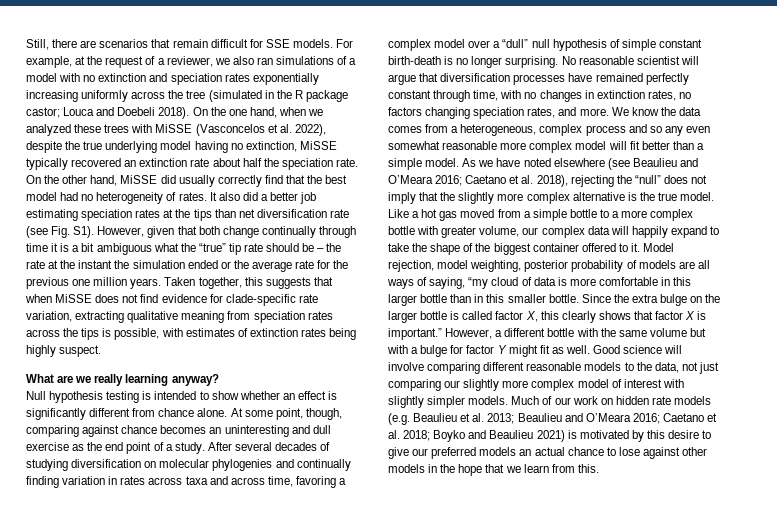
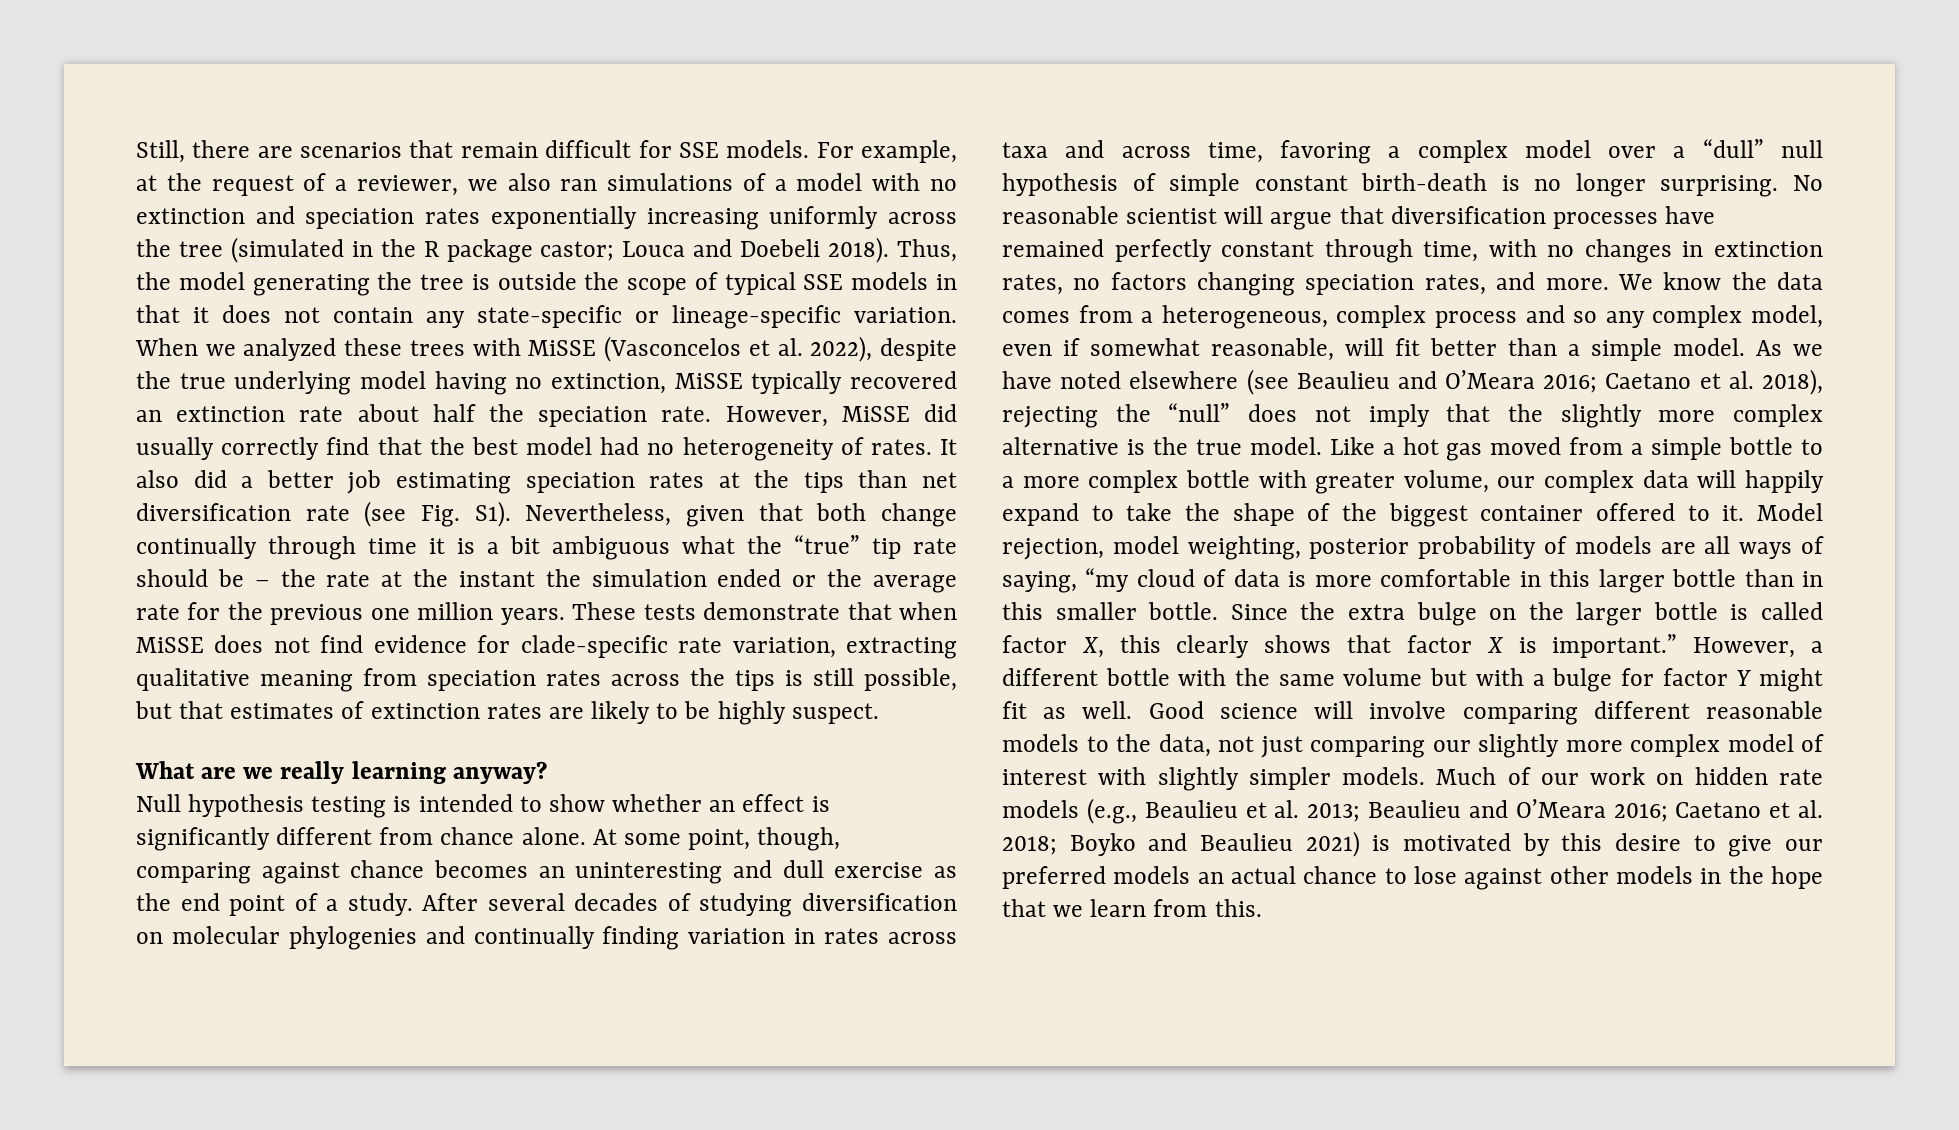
- On the one hand, when we analyzed these trees with MiSSE (Vasconcelos et al. 2022), despite the true underlying model having no extinction, MiSSE typically recovered an extinction rate about half the speciation rate.
+ Thus, the model generating the tree is outside the scope of typical SSE models in that it does not contain any state-specific or lineage-specific variation. When we analyzed these trees with MiSSE (Vasconcelos et al. 2022), despite the true underlying model having no extinction, MiSSE typically recovered an extinction rate about half the speciation rate.
- On the other hand, MiSSE did usually correctly find that the best model had no heterogeneity of rates.
+ However, MiSSE did usually correctly find that the best model had no heterogeneity of rates.
- It also did a better job estimating speciation rates at the tips than net diversification rate (see Fig. S1). However, given that both change continually through time it is a bit ambiguous what the “true” tip rate should be – the rate at the instant the simulation ended or the average rate for the previous one million years.
+ It also did a better job estimating speciation rates at the tips than net diversification rate (see Fig. S1). Nevertheless, given that both change continually through time it is a bit ambiguous what the “true” tip rate should be – the rate at the instant the simulation ended or the average rate for the previous one million years.
- Taken together, this suggests that when MiSSE does not find evidence for clade-specific rate variation, extracting qualitative meaning from speciation rates across the tips is possible, with estimates of extinction rates being highly suspect.
+ These tests demonstrate that when MiSSE does not find evidence for clade-specific rate variation, extracting qualitative meaning from speciation rates across the tips is still possible, but that estimates of extinction rates are likely to be highly suspect.
- We know the data comes from a heterogeneous, complex process and so any even somewhat reasonable more complex model will fit better than a simple model.
+ We know the data comes from a heterogeneous, complex process and so any complex model, even if somewhat reasonable, will fit better than a simple model.
- Much of our work on hidden rate models (e.g. Beaulieu et al. 2013; Beaulieu and O’Meara 2016; Caetano et al. 2018; Boyko and Beaulieu 2021) is motivated by this desire to give our preferred models an actual chance to lose against other models in the hope that we learn from this.
+ Much of our work on hidden rate models (e.g., Beaulieu et al. 2013; Beaulieu and O’Meara 2016; Caetano et al. 2018; Boyko and Beaulieu 2021) is motivated by this desire to give our preferred models an actual chance to lose against other models in the hope that we learn from this.

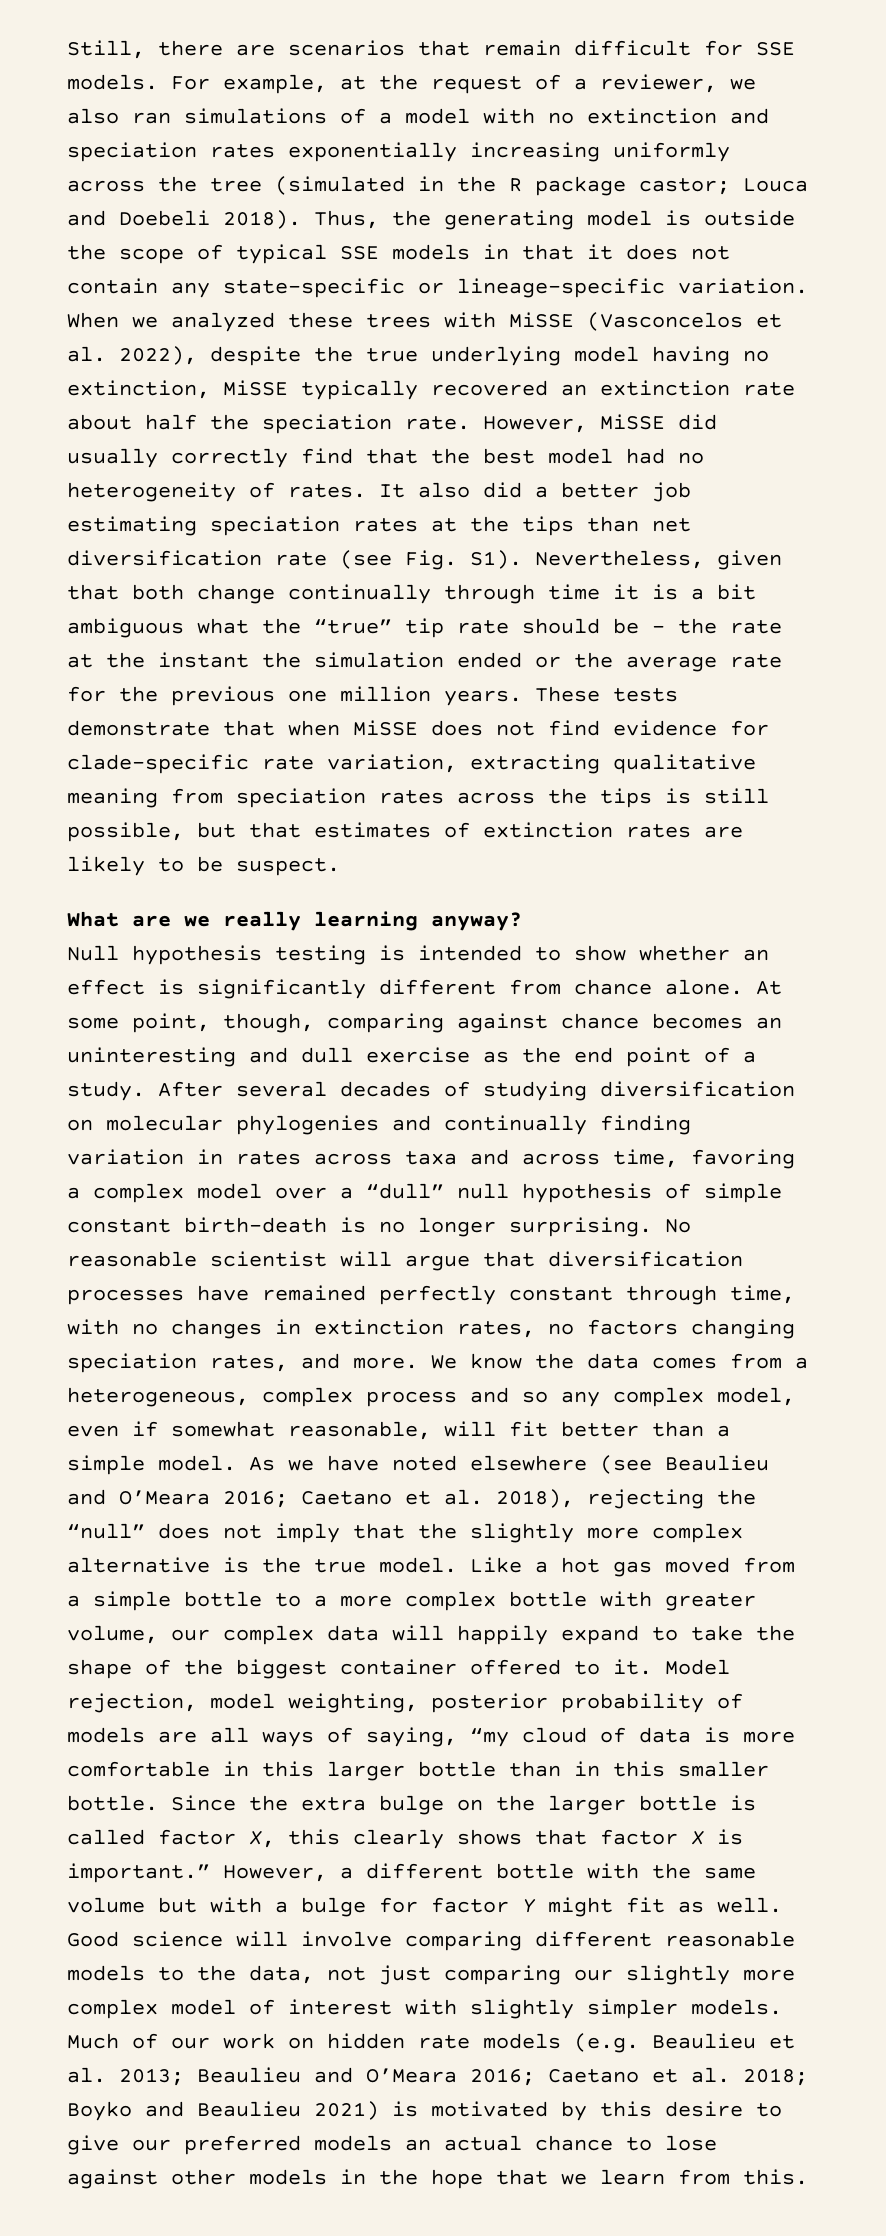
- Thus, the model generating the tree is outside the scope of typical SSE models in that it does not contain any state-specific or lineage-specific variation.
+ Thus, the generating model is outside the scope of typical SSE models in that it does not contain any state-specific or lineage-specific variation.
- These tests demonstrate that when MiSSE does not find evidence for clade-specific rate variation, extracting qualitative meaning from speciation rates across the tips is still possible, but that estimates of extinction rates are likely to be highly suspect.
+ These tests demonstrate that when MiSSE does not find evidence for clade-specific rate variation, extracting qualitative meaning from speciation rates across the tips is still possible, but that estimates of extinction rates are likely to be suspect.
- Much of our work on hidden rate models (e.g., Beaulieu et al. 2013; Beaulieu and O’Meara 2016; Caetano et al. 2018; Boyko and Beaulieu 2021) is motivated by this desire to give our preferred models an actual chance to lose against other models in the hope that we learn from this.
+ Much of our work on hidden rate models (e.g. Beaulieu et al. 2013; Beaulieu and O’Meara 2016; Caetano et al. 2018; Boyko and Beaulieu 2021) is motivated by this desire to give our preferred models an actual chance to lose against other models in the hope that we learn from this.

